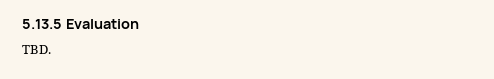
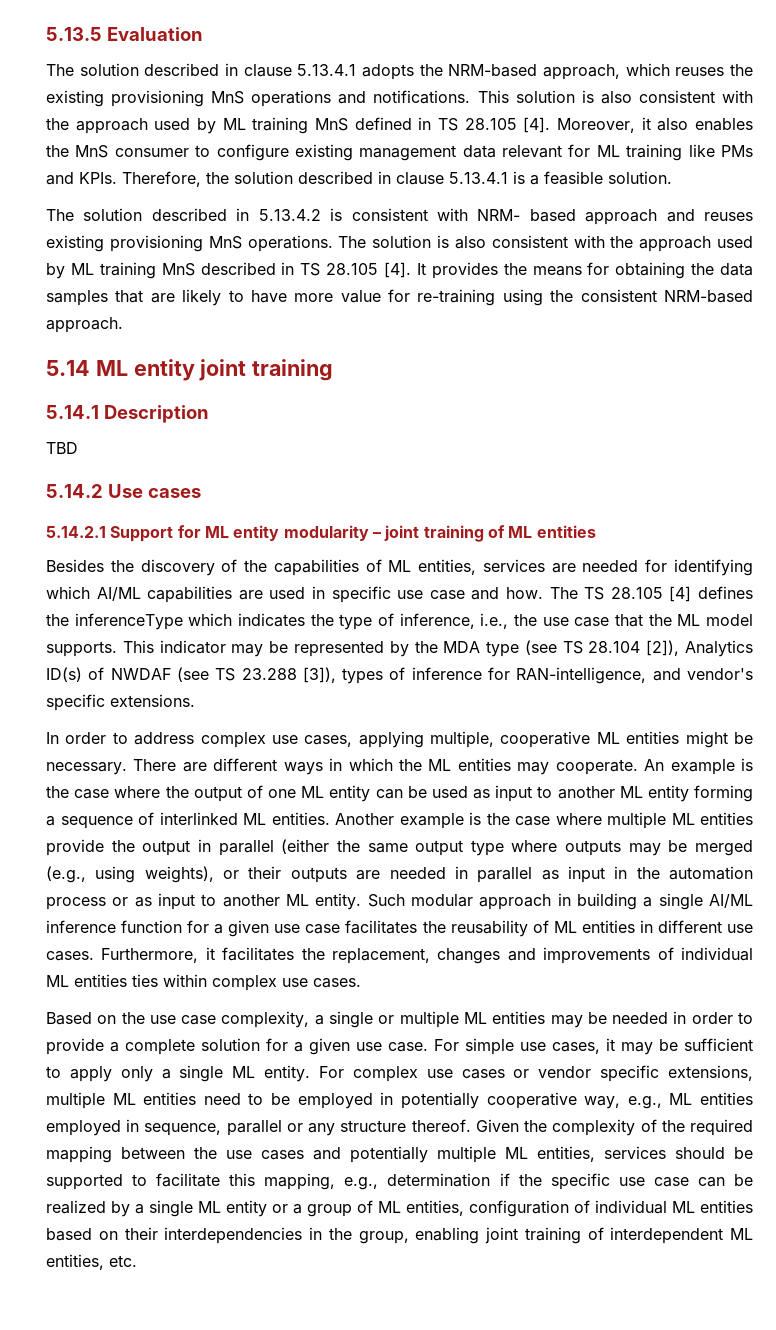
- TBD.
+ The solution described in clause 5.13.4.1 adopts the NRM-based approach, which reuses the existing provisioning MnS operations and notifications. This solution is also consistent with the approach used by ML training MnS defined in TS 28.105 [4]. Moreover, it also enables the MnS consumer to configure existing management data relevant for ML training like PMs and KPIs. Therefore, the solution described in clause 5.13.4.1 is a feasible solution.
+ The solution described in 5.13.4.2 is consistent with NRM- based approach and reuses existing provisioning MnS operations. The solution is also consistent with the approach used by ML training MnS described in TS 28.105 [4]. It provides the means for obtaining the data samples that are likely to have more value for re-training using the consistent NRM-based approach.
+ 5.14 ML entity joint training
+ 5.14.1 Description
+ TBD
+ 5.14.2 Use cases
+ 5.14.2.1 Support for ML entity modularity – joint training of ML entities
+ Besides the discovery of the capabilities of ML entities, services are needed for identifying which AI/ML capabilities are used in specific use case and how. The TS 28.105 [4] defines the inferenceType which indicates the type of inference, i.e., the use case that the ML model supports. This indicator may be represented by the MDA type (see TS 28.104 [2]), Analytics ID(s) of NWDAF (see TS 23.288 [3]), types of inference for RAN-intelligence, and vendor's specific extensions.
+ In order to address complex use cases, applying multiple, cooperative ML entities might be necessary. There are different ways in which the ML entities may cooperate. An example is the case where the output of one ML entity can be used as input to another ML entity forming a sequence of interlinked ML entities. Another example is the case where multiple ML entities provide the output in parallel (either the same output type where outputs may be merged (e.g., using weights), or their outputs are needed in parallel as input in the automation process or as input to another ML entity. Such modular approach in building a single AI/ML inference function for a given use case facilitates the reusability of ML entities in different use cases. Furthermore, it facilitates the replacement, changes and improvements of individual ML entities ties within complex use cases.
+ Based on the use case complexity, a single or multiple ML entities may be needed in order to provide a complete solution for a given use case. For simple use cases, it may be sufficient to apply only a single ML entity. For complex use cases or vendor specific extensions, multiple ML entities need to be employed in potentially cooperative way, e.g., ML entities employed in sequence, parallel or any structure thereof. Given the complexity of the required mapping between the use cases and potentially multiple ML entities, services should be supported to facilitate this mapping, e.g., determination if the specific use case can be realized by a single ML entity or a group of ML entities, configuration of individual ML entities based on their interdependencies in the group, enabling joint training of interdependent ML entities, etc.

